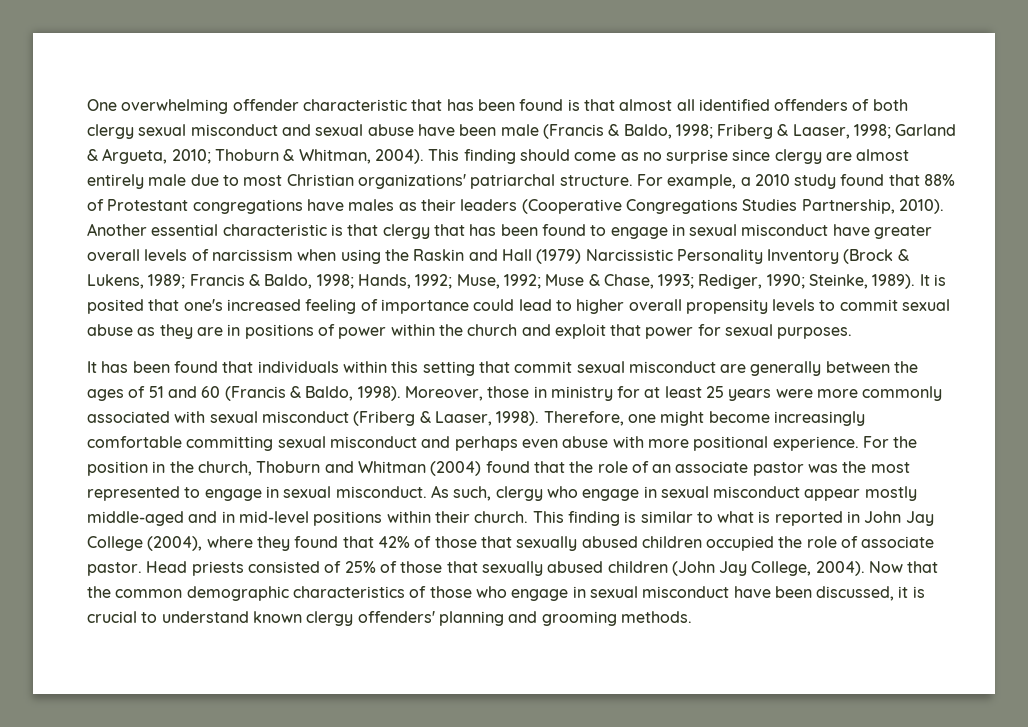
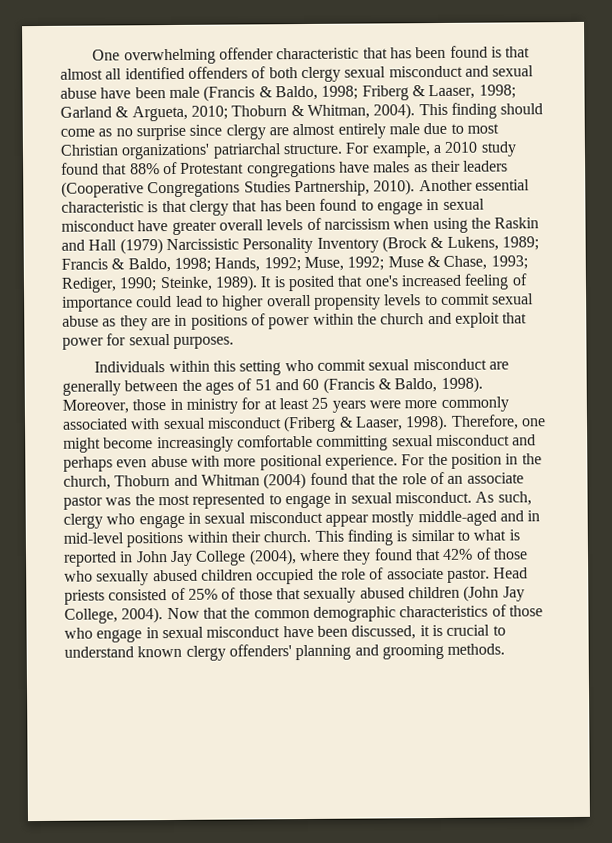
- It has been found that individuals within this setting that commit sexual misconduct are generally between the ages of 51 and 60 (Francis & Baldo, 1998).
+ Individuals within this setting who commit sexual misconduct are generally between the ages of 51 and 60 (Francis & Baldo, 1998).
- This finding is similar to what is reported in John Jay College (2004), where they found that 42% of those that sexually abused children occupied the role of associate pastor.
+ This finding is similar to what is reported in John Jay College (2004), where they found that 42% of those who sexually abused children occupied the role of associate pastor.

